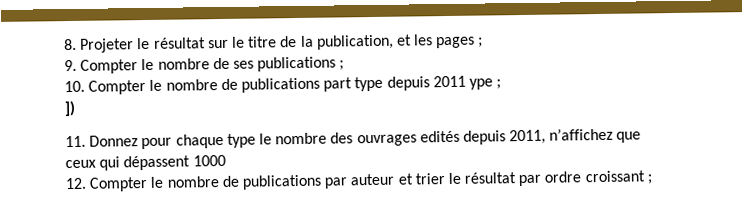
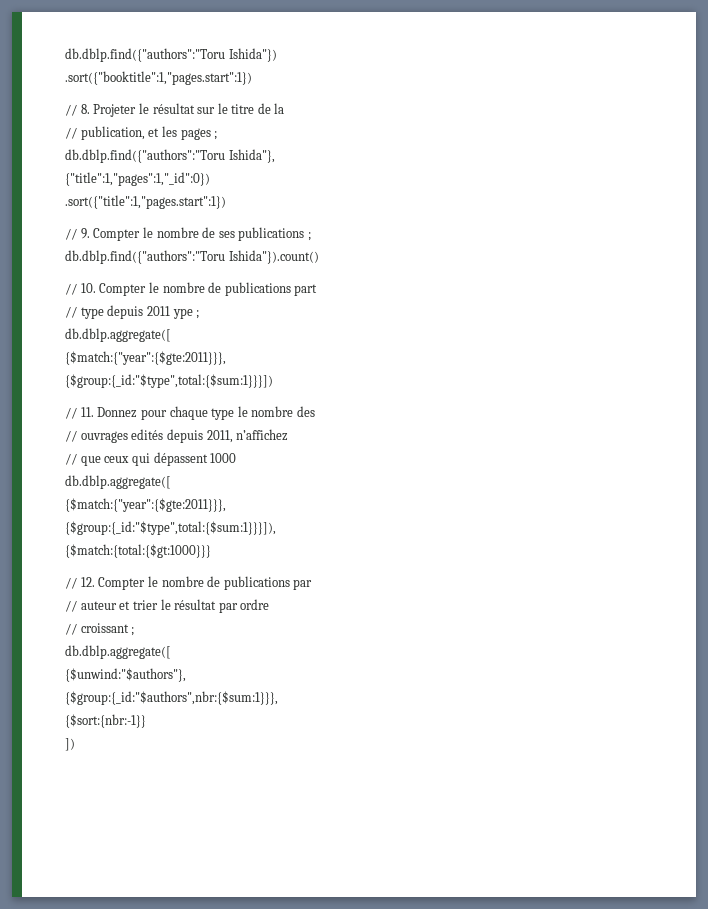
- 8. Projeter le résultat sur le titre de la publication, et les pages ;
+ db.dblp.find({"authors":"Toru Ishida"})
+ .sort({"booktitle":1,"pages.start":1})
+ // 8. Projeter le résultat sur le titre de la
+ // publication, et les pages ;
- 9. Compter le nombre de ses publications ;
+ db.dblp.find({"authors":"Toru Ishida"},
+ {"title":1,"pages":1,"_id":0})
+ .sort({"title":1,"pages.start":1})
+ // 9. Compter le nombre de ses publications ;
- 10. Compter le nombre de publications part type depuis 2011 ype ;
+ db.dblp.find({"authors":"Toru Ishida"}).count()
+ // 10. Compter le nombre de publications part
+ // type depuis 2011 ype ;
+ db.dblp.aggregate([
+ {$match:{"year":{$gte:2011}}},
+ {$group:{_id:"$type",total:{$sum:1}}}])
+ // 11. Donnez pour chaque type le nombre des
+ // ouvrages edités depuis 2011, n’affichez
+ // que ceux qui dépassent 1000
+ db.dblp.aggregate([
+ {$match:{"year":{$gte:2011}}},
+ {$group:{_id:"$type",total:{$sum:1}}}]),
+ {$match:{total:{$gt:1000}}}
+ // 12. Compter le nombre de publications par
+ // auteur et trier le résultat par ordre
+ // croissant ;
+ db.dblp.aggregate([
+ {$unwind:"$authors"},
+ {$group:{_id:"$authors",nbr:{$sum:1}}},
+ {$sort:{nbr:-1}}
  ])
- 11. Donnez pour chaque type le nombre des ouvrages edités depuis 2011, n’affichez que ceux qui dépassent 1000
- 12. Compter le nombre de publications par auteur et trier le résultat par ordre croissant ;

